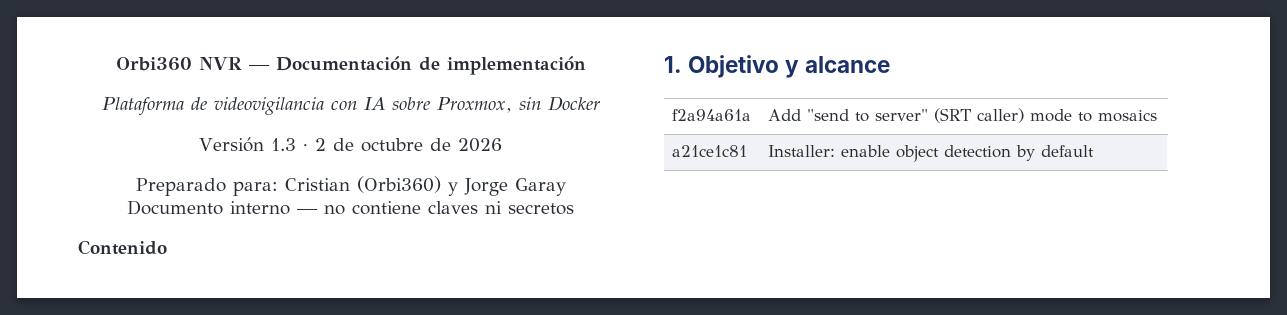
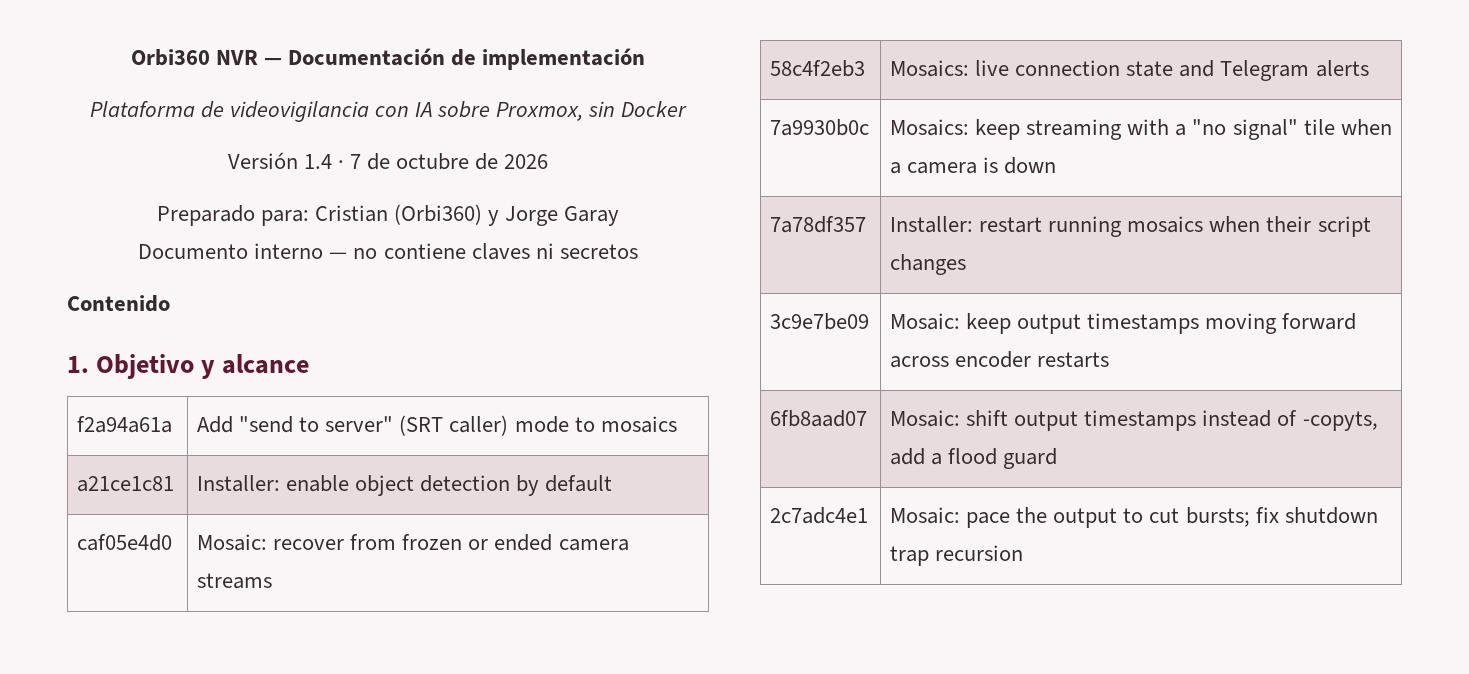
- Versión 1.3 · 2 de octubre de 2026
+ Versión 1.4 · 7 de octubre de 2026
+ caf05e4d0 | Mosaic: recover from frozen or ended camera streams
+ 58c4f2eb3 | Mosaics: live connection state and Telegram alerts
+ 7a9930b0c | Mosaics: keep streaming with a "no signal" tile when a camera is down
+ 7a78df357 | Installer: restart running mosaics when their script changes
+ 3c9e7be09 | Mosaic: keep output timestamps moving forward across encoder restarts
+ 6fb8aad07 | Mosaic: shift output timestamps instead of -copyts, add a flood guard
+ 2c7adc4e1 | Mosaic: pace the output to cut bursts; fix shutdown trap recursion

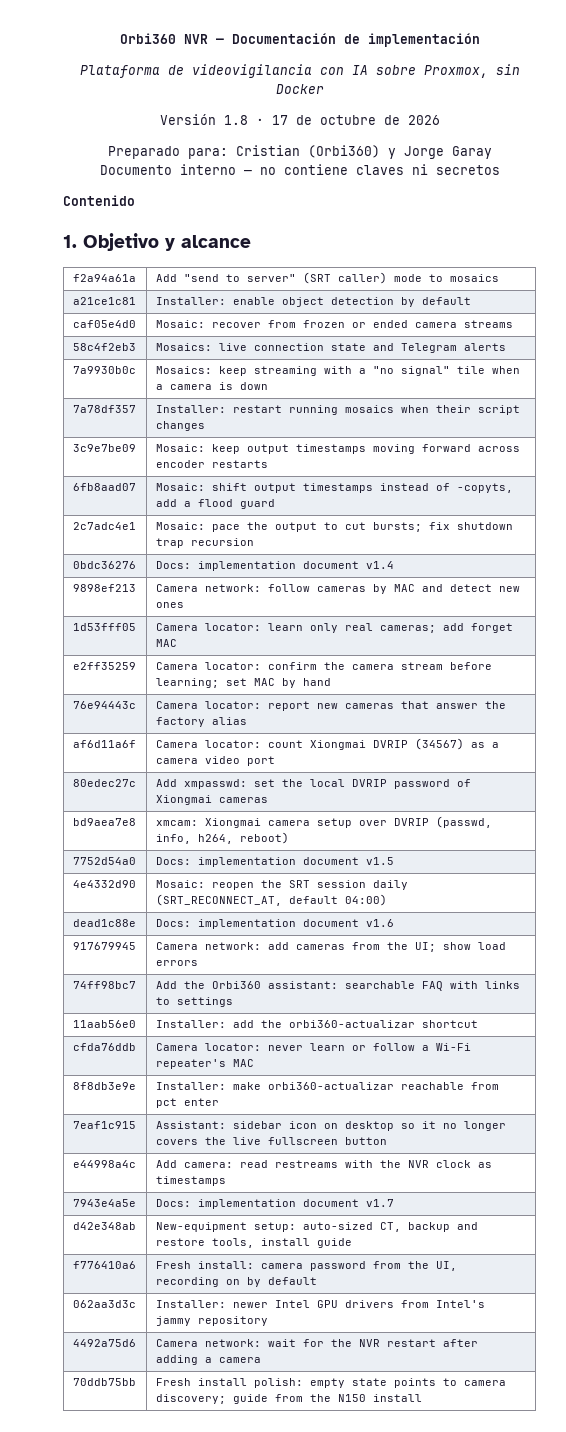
- Versión 1.4 · 7 de octubre de 2026
+ Versión 1.8 · 17 de octubre de 2026
+ 0bdc36276 | Docs: implementation document v1.4
+ 9898ef213 | Camera network: follow cameras by MAC and detect new ones
+ 1d53fff05 | Camera locator: learn only real cameras; add forget MAC
+ e2ff35259 | Camera locator: confirm the camera stream before learning; set MAC by hand
+ 76e94443c | Camera locator: report new cameras that answer the factory alias
+ af6d11a6f | Camera locator: count Xiongmai DVRIP (34567) as a camera video port
+ 80edec27c | Add xmpasswd: set the local DVRIP password of Xiongmai cameras
+ bd9aea7e8 | xmcam: Xiongmai camera setup over DVRIP (passwd, info, h264, reboot)
+ 7752d54a0 | Docs: implementation document v1.5
+ 4e4332d90 | Mosaic: reopen the SRT session daily (SRT_RECONNECT_AT, default 04:00)
+ dead1c88e | Docs: implementation document v1.6
+ 917679945 | Camera network: add cameras from the UI; show load errors
+ 74ff98bc7 | Add the Orbi360 assistant: searchable FAQ with links to settings
+ 11aab56e0 | Installer: add the orbi360-actualizar shortcut
+ cfda76ddb | Camera locator: never learn or follow a Wi-Fi repeater's MAC
+ 8f8db3e9e | Installer: make orbi360-actualizar reachable from pct enter
+ 7eaf1c915 | Assistant: sidebar icon on desktop so it no longer covers the live fullscreen button
+ e44998a4c | Add camera: read restreams with the NVR clock as timestamps
+ 7943e4a5e | Docs: implementation document v1.7
+ d42e348ab | New-equipment setup: auto-sized CT, backup and restore tools, install guide
+ f776410a6 | Fresh install: camera password from the UI, recording on by default
+ 062aa3d3c | Installer: newer Intel GPU drivers from Intel's jammy repository
+ 4492a75d6 | Camera network: wait for the NVR restart after adding a camera
+ 70ddb75bb | Fresh install polish: empty state points to camera discovery; guide from the N150 install

